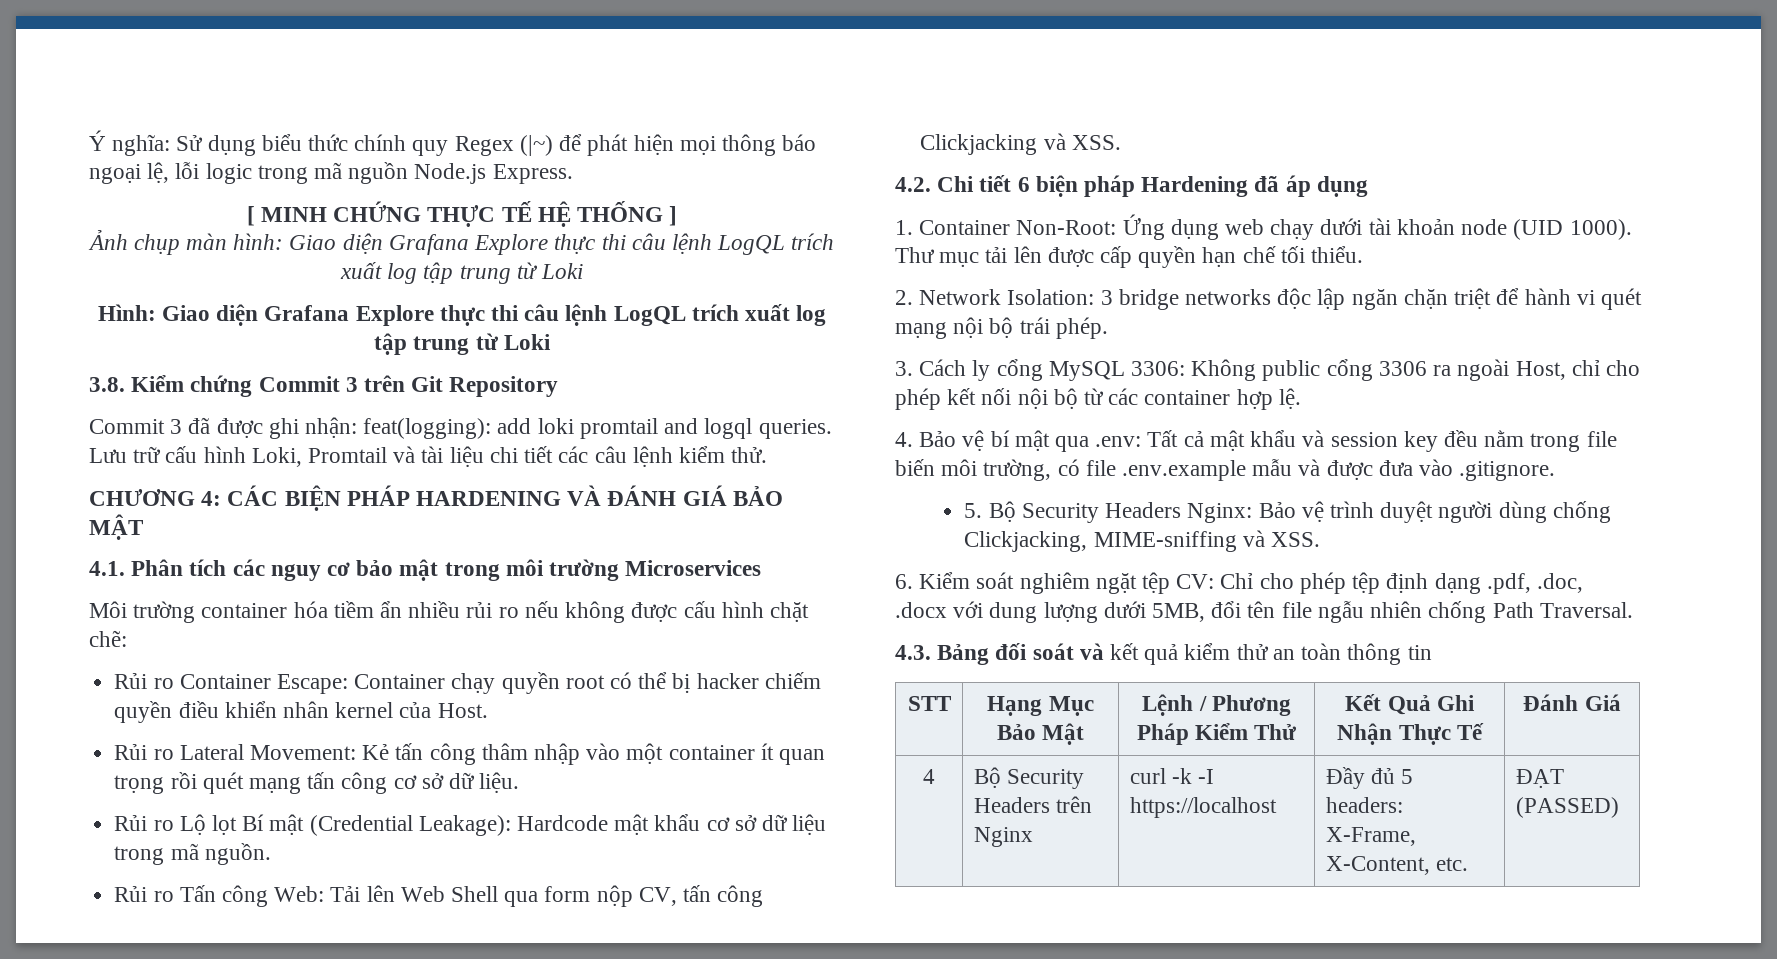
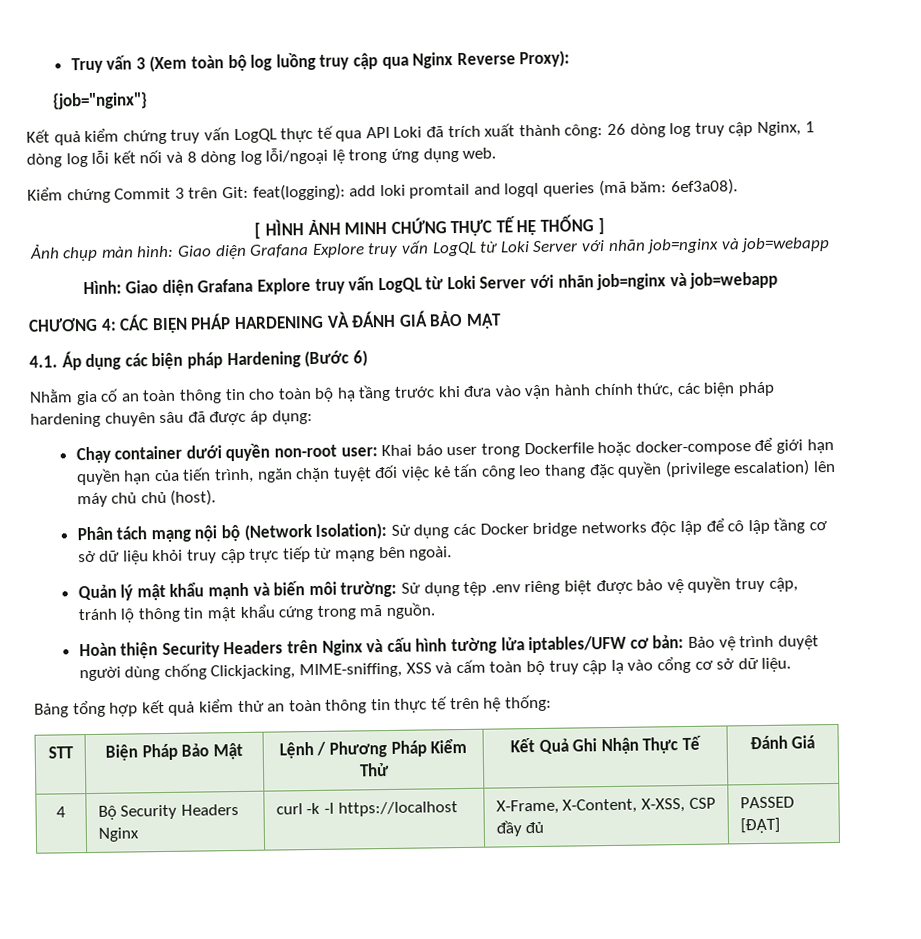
- Ý nghĩa: Sử dụng biểu thức chính quy Regex (|~) để phát hiện mọi thông báo ngoại lệ, lỗi logic trong mã nguồn Node.js Express.
+ Truy vấn 3 (Xem toàn bộ log luồng truy cập qua Nginx Reverse Proxy):
+ {job="nginx"}
+ Kết quả kiểm chứng truy vấn LogQL thực tế qua API Loki đã trích xuất thành công: 26 dòng log truy cập Nginx, 1 dòng log lỗi kết nối và 8 dòng log lỗi/ngoại lệ trong ứng dụng web.
+ Kiểm chứng Commit 3 trên Git: feat(logging): add loki promtail and logql queries (mã băm: 6ef3a08).
- [ MINH CHỨNG THỰC TẾ HỆ THỐNG ]
+ [ HÌNH ẢNH MINH CHỨNG THỰC TẾ HỆ THỐNG ]
- Ảnh chụp màn hình: Giao diện Grafana Explore thực thi câu lệnh LogQL trích xuất log tập trung từ Loki
+ Ảnh chụp màn hình: Giao diện Grafana Explore truy vấn LogQL từ Loki Server với nhãn job=nginx và job=webapp
- Hình: Giao diện Grafana Explore thực thi câu lệnh LogQL trích xuất log tập trung từ Loki
- 3.8. Kiểm chứng Commit 3 trên Git Repository
- Commit 3 đã được ghi nhận: feat(logging): add loki promtail and logql queries. Lưu trữ cấu hình Loki, Promtail và tài liệu chi tiết các câu lệnh kiểm thử.
+ Hình: Giao diện Grafana Explore truy vấn LogQL từ Loki Server với nhãn job=nginx và job=webapp
- 4.1. Phân tích các nguy cơ bảo mật trong môi trường Microservices
- Môi trường container hóa tiềm ẩn nhiều rủi ro nếu không được cấu hình chặt chẽ:
- Rủi ro Container Escape: Container chạy quyền root có thể bị hacker chiếm quyền điều khiển nhân kernel của Host.
- Rủi ro Lateral Movement: Kẻ tấn công thâm nhập vào một container ít quan trọng rồi quét mạng tấn công cơ sở dữ liệu.
- Rủi ro Lộ lọt Bí mật (Credential Leakage): Hardcode mật khẩu cơ sở dữ liệu trong mã nguồn.
- Rủi ro Tấn công Web: Tải lên Web Shell qua form nộp CV, tấn công Clickjacking và XSS.
- 4.2. Chi tiết 6 biện pháp Hardening đã áp dụng
- 1. Container Non-Root: Ứng dụng web chạy dưới tài khoản node (UID 1000). Thư mục tải lên được cấp quyền hạn chế tối thiểu.
- 2. Network Isolation: 3 bridge networks độc lập ngăn chặn triệt để hành vi quét mạng nội bộ trái phép.
- 3. Cách ly cổng MySQL 3306: Không public cổng 3306 ra ngoài Host, chỉ cho phép kết nối nội bộ từ các container hợp lệ.
- 4. Bảo vệ bí mật qua .env: Tất cả mật khẩu và session key đều nằm trong file biến môi trường, có file .env.example mẫu và được đưa vào .gitignore.
- 5. Bộ Security Headers Nginx: Bảo vệ trình duyệt người dùng chống Clickjacking, MIME-sniffing và XSS.
- 6. Kiểm soát nghiêm ngặt tệp CV: Chỉ cho phép tệp định dạng .pdf, .doc, .docx với dung lượng dưới 5MB, đổi tên file ngẫu nhiên chống Path Traversal.
- 4.3. Bảng đối soát và kết quả kiểm thử an toàn thông tin
+ 4.1. Áp dụng các biện pháp Hardening (Bước 6)
+ Nhằm gia cố an toàn thông tin cho toàn bộ hạ tầng trước khi đưa vào vận hành chính thức, các biện pháp hardening chuyên sâu đã được áp dụng:
+ Chạy container dưới quyền non-root user: Khai báo user trong Dockerfile hoặc docker-compose để giới hạn quyền hạn của tiến trình, ngăn chặn tuyệt đối việc kẻ tấn công leo thang đặc quyền (privilege escalation) lên máy chủ chủ (host).
+ Phân tách mạng nội bộ (Network Isolation): Sử dụng các Docker bridge networks độc lập để cô lập tầng cơ sở dữ liệu khỏi truy cập trực tiếp từ mạng bên ngoài.
+ Quản lý mật khẩu mạnh và biến môi trường: Sử dụng tệp .env riêng biệt được bảo vệ quyền truy cập, tránh lộ thông tin mật khẩu cứng trong mã nguồn.
+ Hoàn thiện Security Headers trên Nginx và cấu hình tường lửa iptables/UFW cơ bản: Bảo vệ trình duyệt người dùng chống Clickjacking, MIME-sniffing, XSS và cấm toàn bộ truy cập lạ vào cổng cơ sở dữ liệu.
+ Bảng tổng hợp kết quả kiểm thử an toàn thông tin thực tế trên hệ thống:
- STT | Hạng Mục Bảo Mật | Lệnh / Phương Pháp Kiểm Thử | Kết Quả Ghi Nhận Thực Tế | Đánh Giá
+ STT | Biện Pháp Bảo Mật | Lệnh / Phương Pháp Kiểm Thử | Kết Quả Ghi Nhận Thực Tế | Đánh Giá
- 4 | Bộ Security Headers trên Nginx | curl -k -I https://localhost | Đầy đủ 5 headers: X-Frame, X-Content, etc. | ĐẠT (PASSED)
+ 4 | Bộ Security Headers Nginx | curl -k -I https://localhost | X-Frame, X-Content, X-XSS, CSP đầy đủ | PASSED [ĐẠT]

